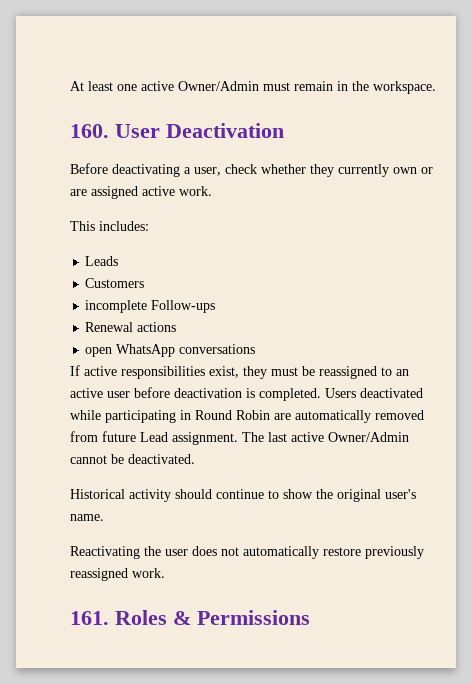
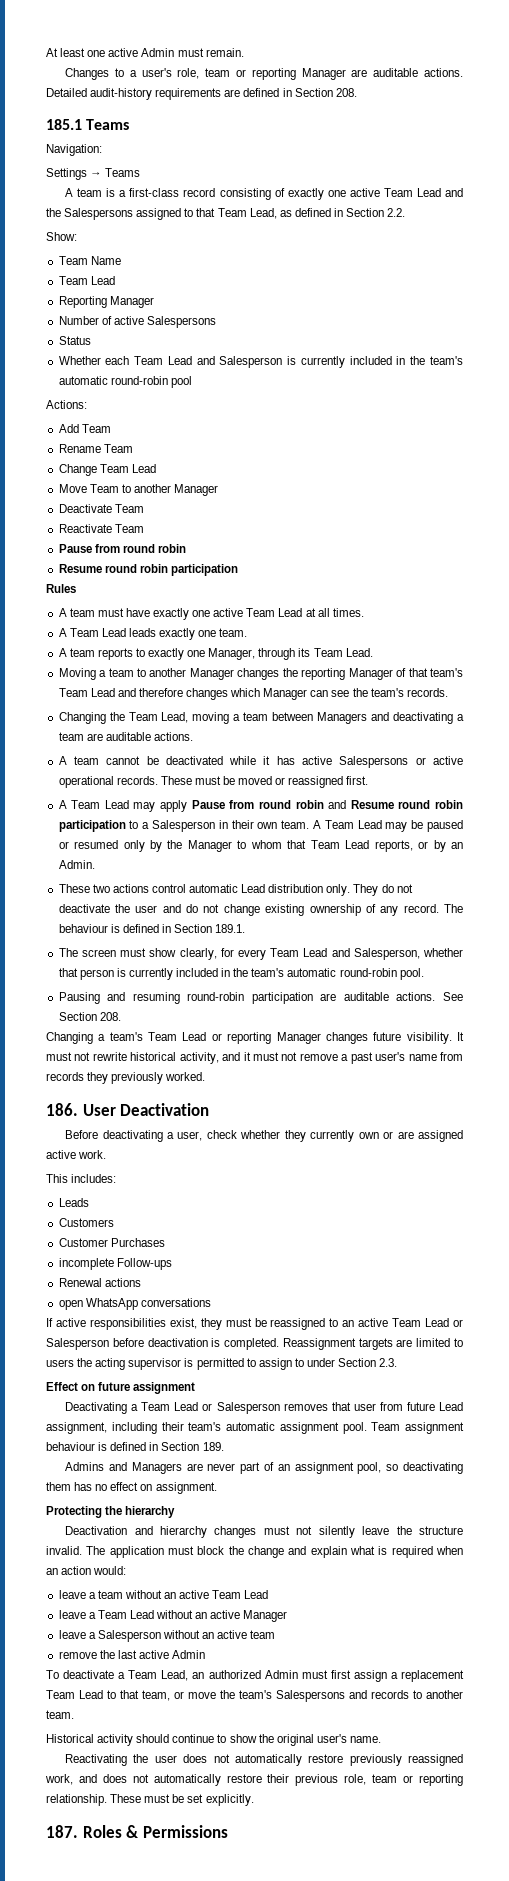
- At least one active Owner/Admin must remain in the workspace.
- 160. User Deactivation
+ At least one active Admin must remain.
+ Changes to a user's role, team or reporting Manager are auditable actions. Detailed audit-history requirements are defined in Section 208.
+ 185.1 Teams
+ Navigation:
+ Settings → Teams
+ A team is a first-class record consisting of exactly one active Team Lead and the Salespersons assigned to that Team Lead, as defined in Section 2.2.
+ Show:
+ Team Name
+ Team Lead
+ Reporting Manager
+ Number of active Salespersons
+ Status
+ Whether each Team Lead and Salesperson is currently included in the team's automatic round-robin pool
+ Actions:
+ Add Team
+ Rename Team
+ Change Team Lead
+ Move Team to another Manager
+ Deactivate Team
+ Reactivate Team
+ Pause from round robin
+ Resume round robin participation
+ Rules
+ A team must have exactly one active Team Lead at all times.
+ A Team Lead leads exactly one team.
+ A team reports to exactly one Manager, through its Team Lead.
+ Moving a team to another Manager changes the reporting Manager of that team's Team Lead and therefore changes which Manager can see the team's records.
+ Changing the Team Lead, moving a team between Managers and deactivating a team are auditable actions.
+ A team cannot be deactivated while it has active Salespersons or active operational records. These must be moved or reassigned first.
+ A Team Lead may apply Pause from round robin and Resume round robin participation to a Salesperson in their own team. A Team Lead may be paused or resumed only by the Manager to whom that Team Lead reports, or by an Admin.
+ These two actions control automatic Lead distribution only. They do not deactivate the user and do not change existing ownership of any record. The behaviour is defined in Section 189.1.
+ The screen must show clearly, for every Team Lead and Salesperson, whether that person is currently included in the team's automatic round-robin pool.
+ Pausing and resuming round-robin participation are auditable actions. See Section 208.
+ Changing a team's Team Lead or reporting Manager changes future visibility. It must not rewrite historical activity, and it must not remove a past user's name from records they previously worked.
+ 186. User Deactivation
+ Customer Purchases
- If active responsibilities exist, they must be reassigned to an active user before deactivation is completed. Users deactivated while participating in Round Robin are automatically removed from future Lead assignment. The last active Owner/Admin cannot be deactivated.
+ If active responsibilities exist, they must be reassigned to an active Team Lead or Salesperson before deactivation is completed. Reassignment targets are limited to users the acting supervisor is permitted to assign to under Section 2.3.
+ Effect on future assignment
+ Deactivating a Team Lead or Salesperson removes that user from future Lead assignment, including their team's automatic assignment pool. Team assignment behaviour is defined in Section 189.
+ Admins and Managers are never part of an assignment pool, so deactivating them has no effect on assignment.
+ Protecting the hierarchy
+ Deactivation and hierarchy changes must not silently leave the structure invalid. The application must block the change and explain what is required when an action would:
+ leave a team without an active Team Lead
+ leave a Team Lead without an active Manager
+ leave a Salesperson without an active team
+ remove the last active Admin
+ To deactivate a Team Lead, an authorized Admin must first assign a replacement Team Lead to that team, or move the team's Salespersons and records to another team.
- Reactivating the user does not automatically restore previously reassigned work.
- 161. Roles & Permissions
+ Reactivating the user does not automatically restore previously reassigned work, and does not automatically restore their previous role, team or reporting relationship. These must be set explicitly.
+ 187. Roles & Permissions

